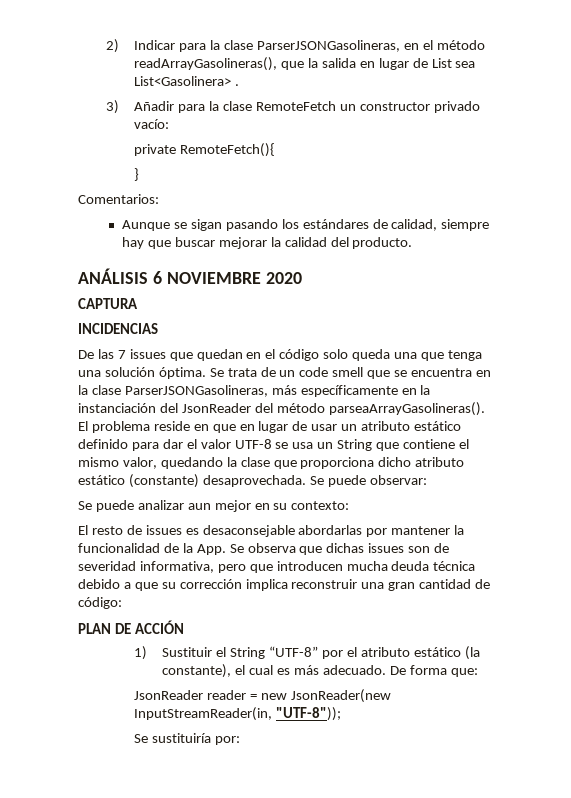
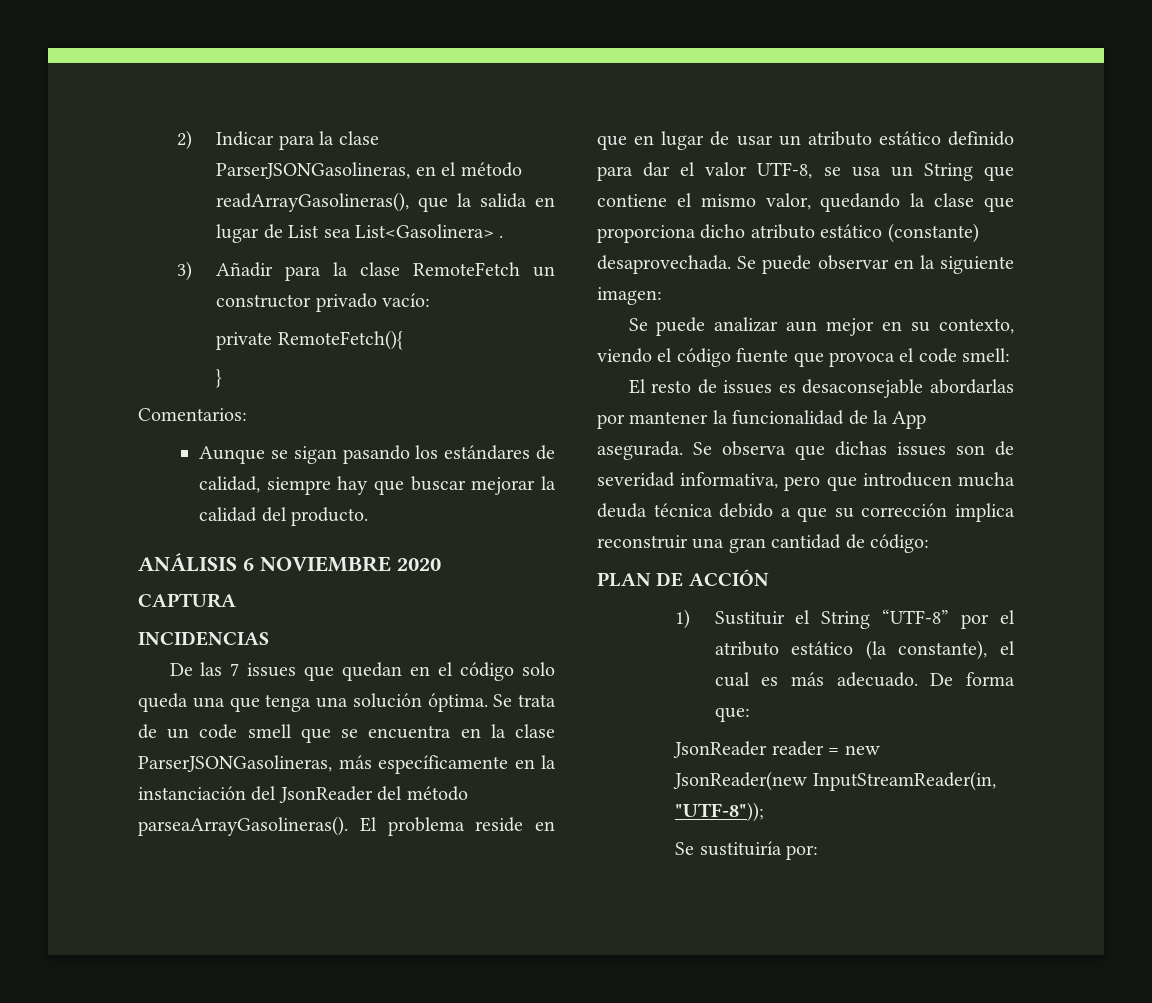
- El problema reside en que en lugar de usar un atributo estático definido para dar el valor UTF-8 se usa un String que contiene el mismo valor, quedando la clase que proporciona dicho atributo estático (constante) desaprovechada.
+ El problema reside en que en lugar de usar un atributo estático definido para dar el valor UTF-8, se usa un String que contiene el mismo valor, quedando la clase que proporciona dicho atributo estático (constante) desaprovechada.
- Se puede observar:
+ Se puede observar en la siguiente imagen:
- Se puede analizar aun mejor en su contexto:
+ Se puede analizar aun mejor en su contexto, viendo el código fuente que provoca el code smell:
- El resto de issues es desaconsejable abordarlas por mantener la funcionalidad de la App. Se observa que dichas issues son de severidad informativa, pero que introducen mucha deuda técnica debido a que su corrección implica reconstruir una gran cantidad de código:
+ El resto de issues es desaconsejable abordarlas por mantener la funcionalidad de la App asegurada. Se observa que dichas issues son de severidad informativa, pero que introducen mucha deuda técnica debido a que su corrección implica reconstruir una gran cantidad de código:

